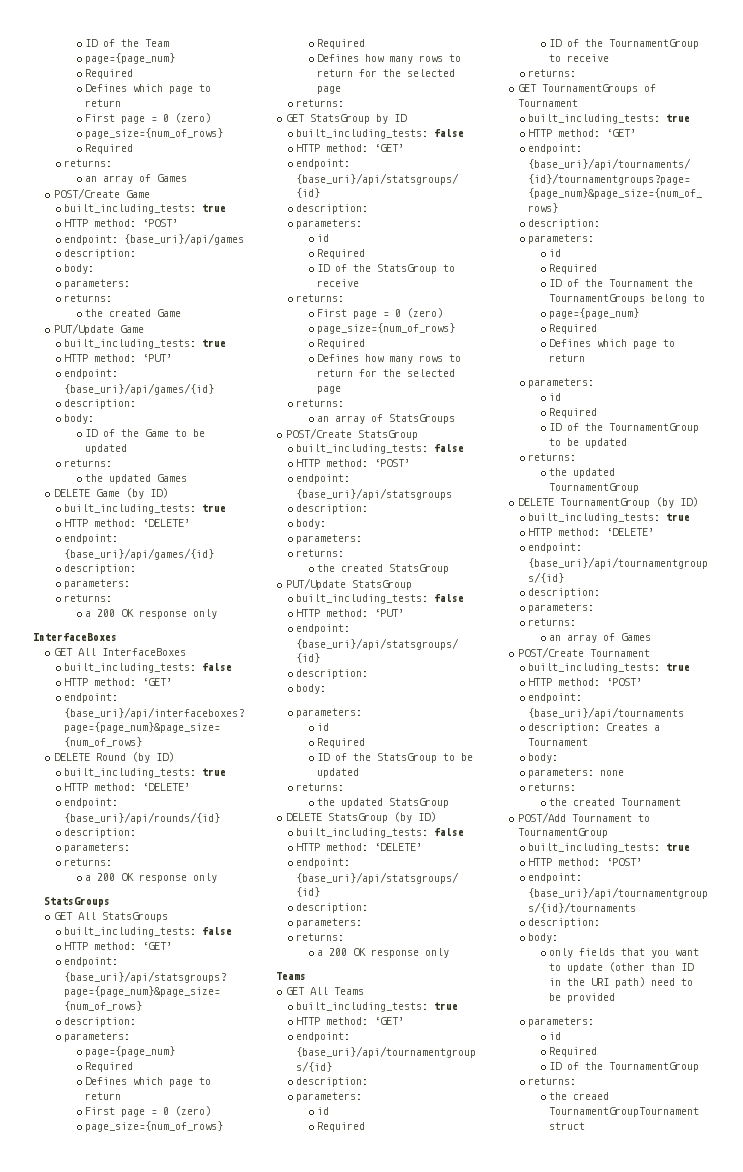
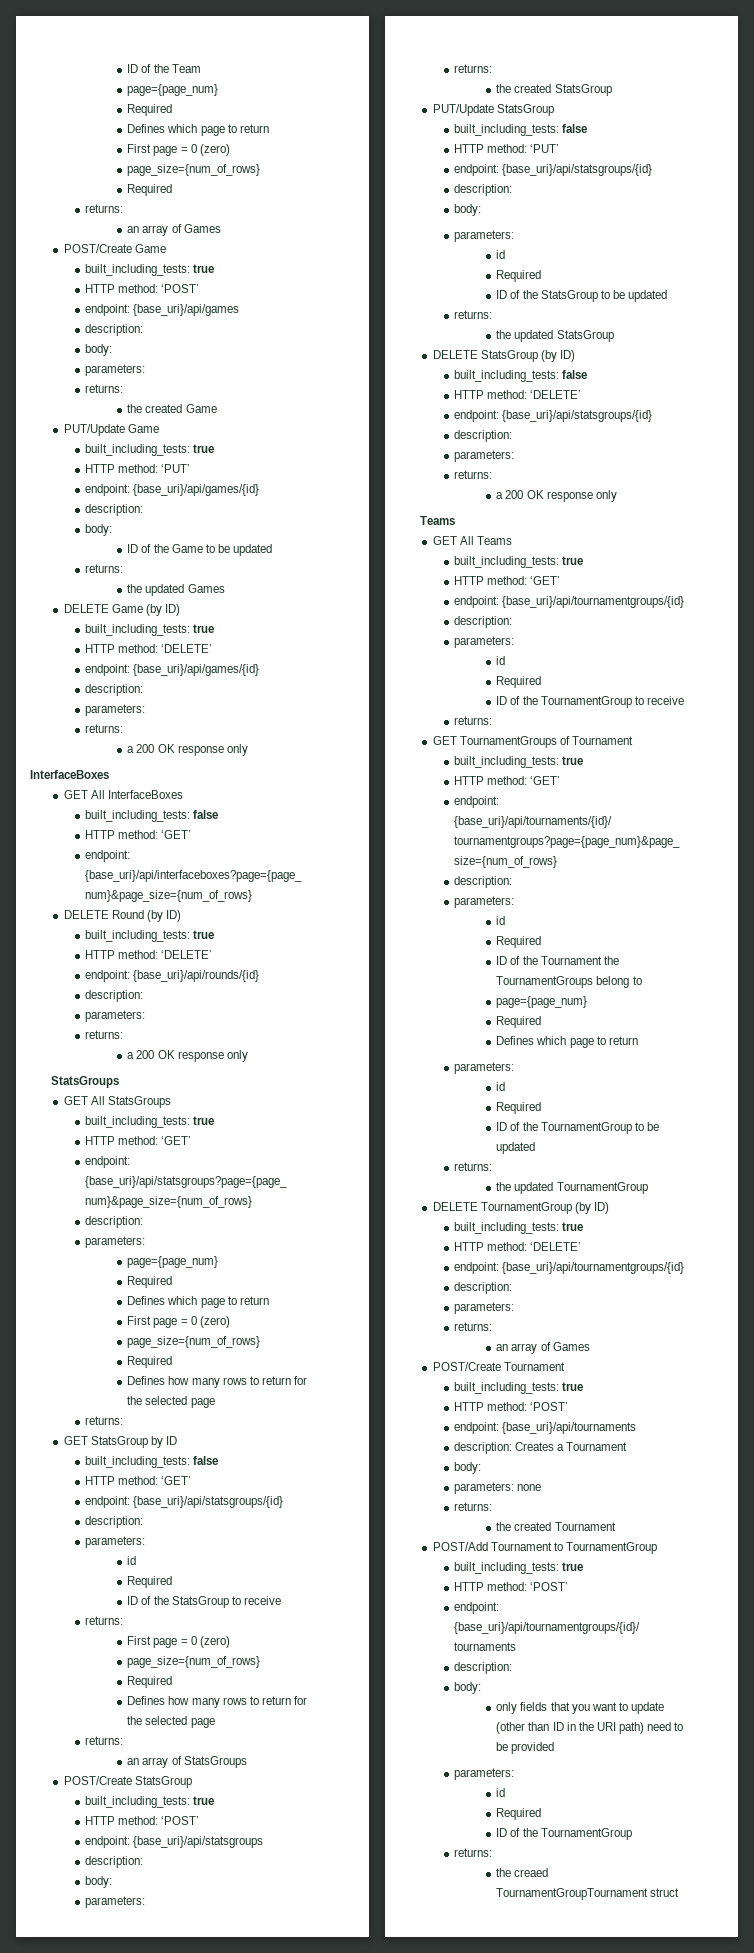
  GET All StatsGroups
- built_including_tests: false
+ built_including_tests: true
  POST/Create StatsGroup
- built_including_tests: false
+ built_including_tests: true

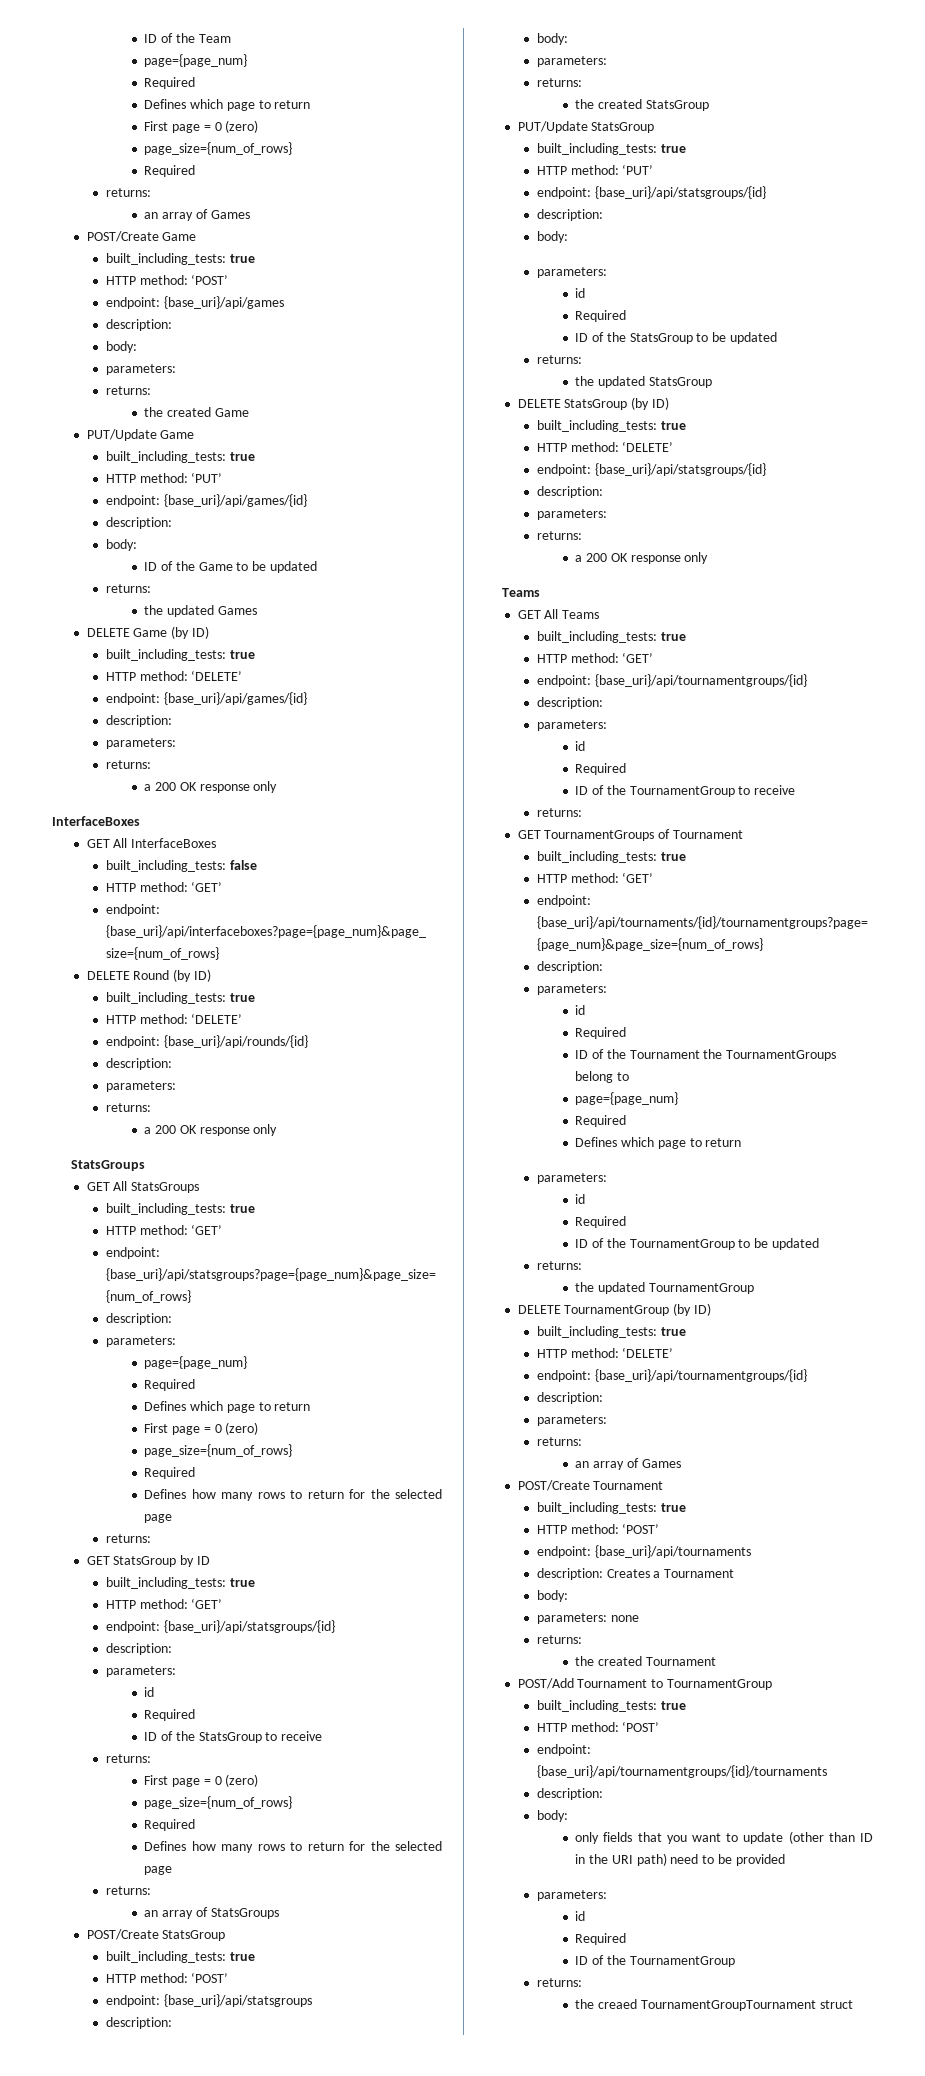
  GET StatsGroup by ID
- built_including_tests: false
+ built_including_tests: true
  PUT/Update StatsGroup
- built_including_tests: false
+ built_including_tests: true
  DELETE StatsGroup (by ID)
- built_including_tests: false
+ built_including_tests: true

